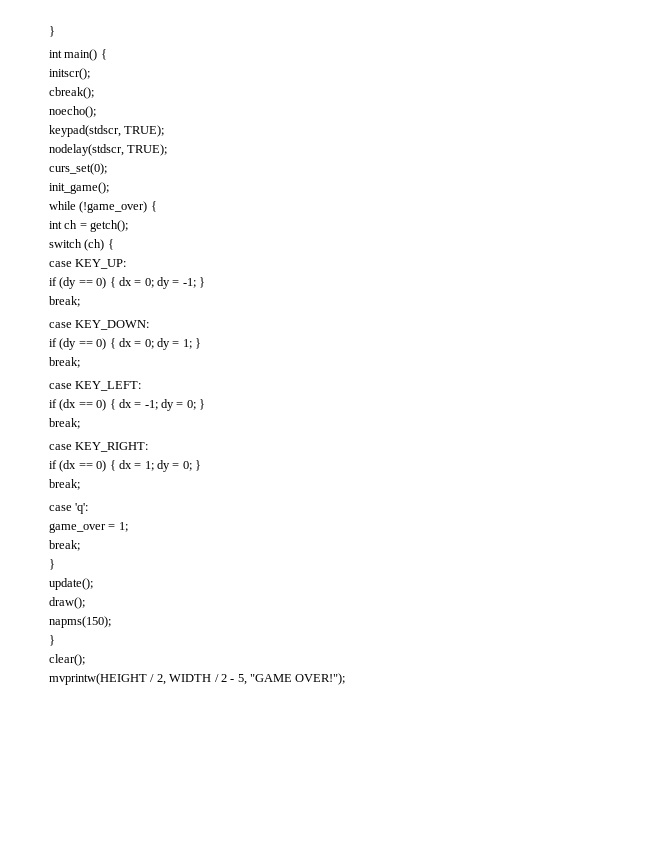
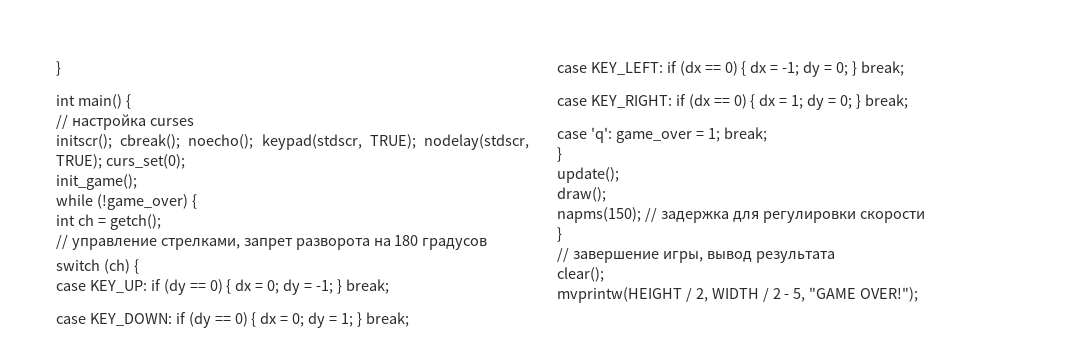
+ // настройка curses
- initscr();
- cbreak();
- noecho();
- keypad(stdscr, TRUE);
- nodelay(stdscr, TRUE);
- curs_set(0);
+ initscr(); cbreak(); noecho(); keypad(stdscr, TRUE); nodelay(stdscr, TRUE); curs_set(0);
+ // управление стрелками, запрет разворота на 180 градусов
- case KEY_UP:
- if (dy == 0) { dx = 0; dy = -1; }
- break;
+ case KEY_UP: if (dy == 0) { dx = 0; dy = -1; } break;
- case KEY_DOWN:
- if (dy == 0) { dx = 0; dy = 1; }
- break;
+ case KEY_DOWN: if (dy == 0) { dx = 0; dy = 1; } break;
- case KEY_LEFT:
- if (dx == 0) { dx = -1; dy = 0; }
- break;
+ case KEY_LEFT: if (dx == 0) { dx = -1; dy = 0; } break;
- case KEY_RIGHT:
- if (dx == 0) { dx = 1; dy = 0; }
- break;
+ case KEY_RIGHT: if (dx == 0) { dx = 1; dy = 0; } break;
- case 'q':
- game_over = 1;
- break;
+ case 'q': game_over = 1; break;
- napms(150);
+ napms(150); // задержка для регулировки скорости
  }
+ // завершение игры, вывод результата

